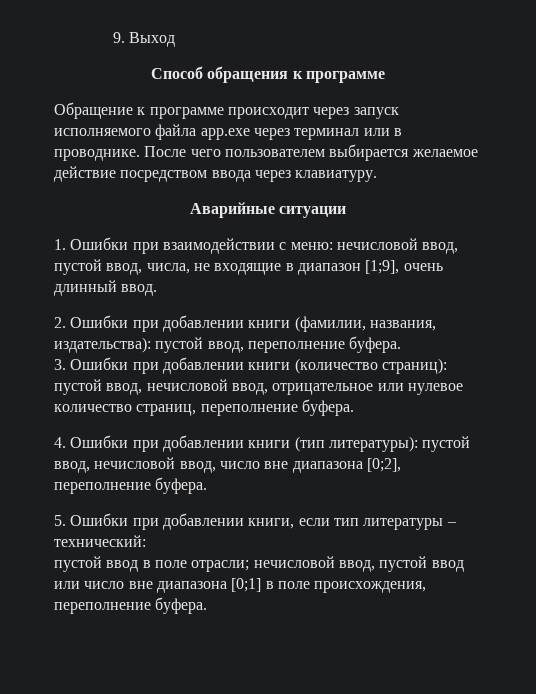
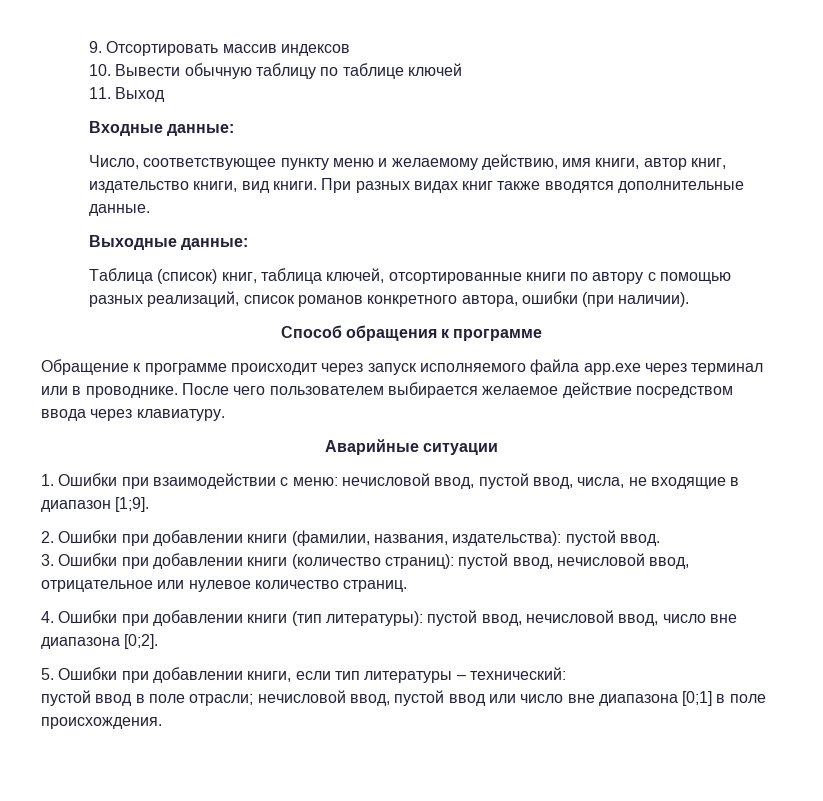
- 9. Выход
+ 9. Отсортировать массив индексов
+ 10. Вывести обычную таблицу по таблице ключей
+ 11. Выход
+ Входные данные:
+ Число, соответствующее пункту меню и желаемому действию, имя книги, автор книг, издательство книги, вид книги. При разных видах книг также вводятся дополнительные данные.
+ Выходные данные:
+ Таблица (список) книг, таблица ключей, отсортированные книги по автору с помощью разных реализаций, список романов конкретного автора, ошибки (при наличии).
- 1. Ошибки при взаимодействии с меню: нечисловой ввод, пустой ввод, числа, не входящие в диапазон [1;9], очень длинный ввод.
+ 1. Ошибки при взаимодействии с меню: нечисловой ввод, пустой ввод, числа, не входящие в диапазон [1;9].
- 2. Ошибки при добавлении книги (фамилии, названия, издательства): пустой ввод, переполнение буфера.
+ 2. Ошибки при добавлении книги (фамилии, названия, издательства): пустой ввод.
- 3. Ошибки при добавлении книги (количество страниц): пустой ввод, нечисловой ввод, отрицательное или нулевое количество страниц, переполнение буфера.
+ 3. Ошибки при добавлении книги (количество страниц): пустой ввод, нечисловой ввод, отрицательное или нулевое количество страниц.
- 4. Ошибки при добавлении книги (тип литературы): пустой ввод, нечисловой ввод, число вне диапазона [0;2], переполнение буфера.
+ 4. Ошибки при добавлении книги (тип литературы): пустой ввод, нечисловой ввод, число вне диапазона [0;2].
- пустой ввод в поле отрасли; нечисловой ввод, пустой ввод или число вне диапазона [0;1] в поле происхождения, переполнение буфера.
+ пустой ввод в поле отрасли; нечисловой ввод, пустой ввод или число вне диапазона [0;1] в поле происхождения.

